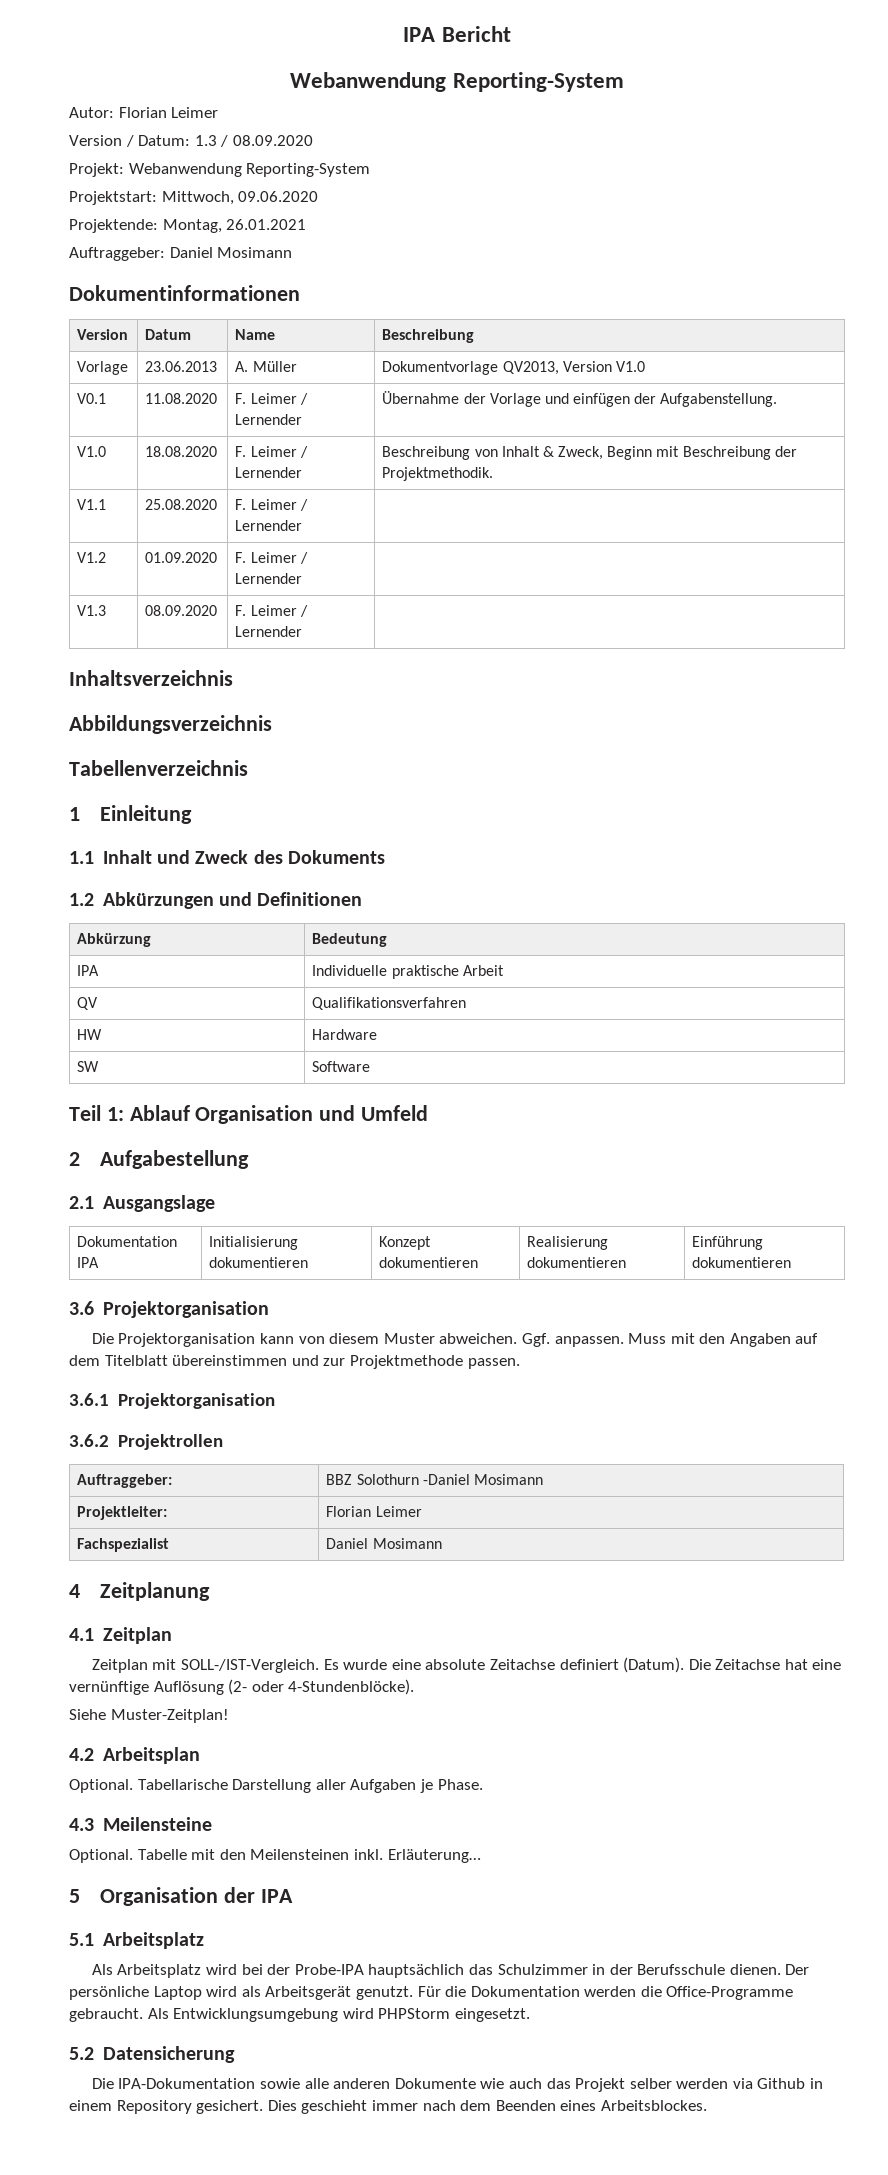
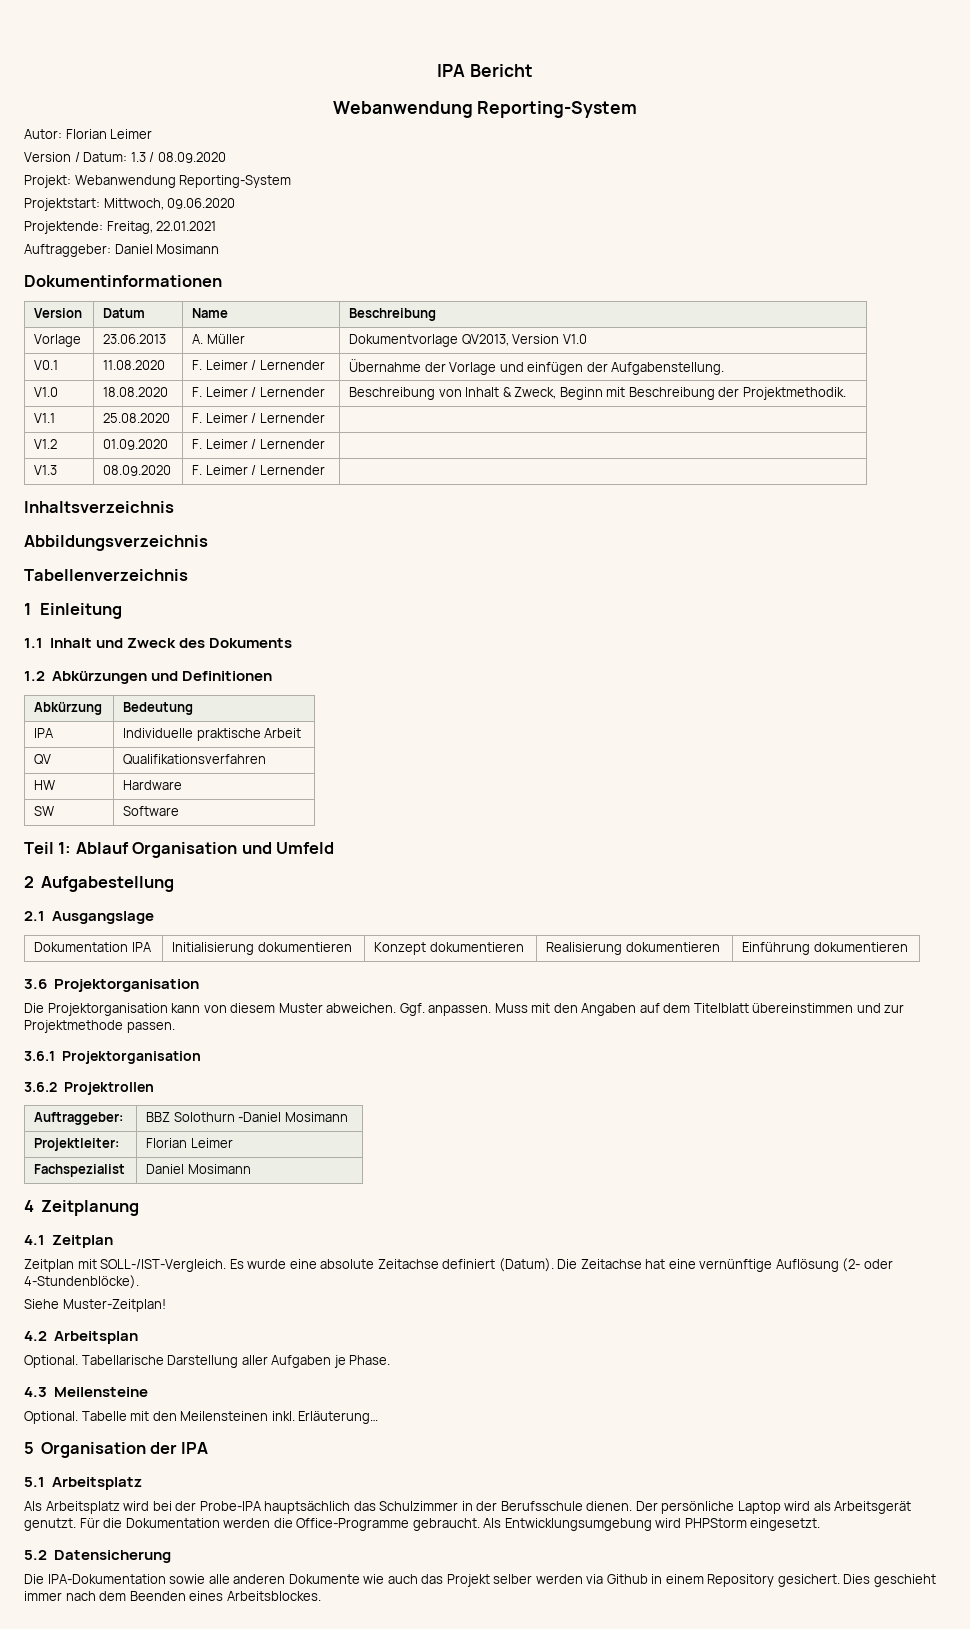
- Projektende: Montag, 26.01.2021
+ Projektende: Freitag, 22.01.2021

